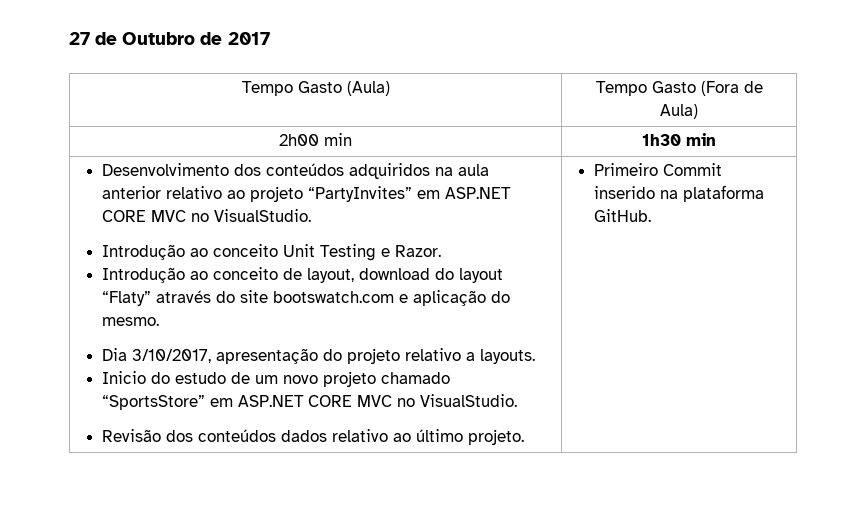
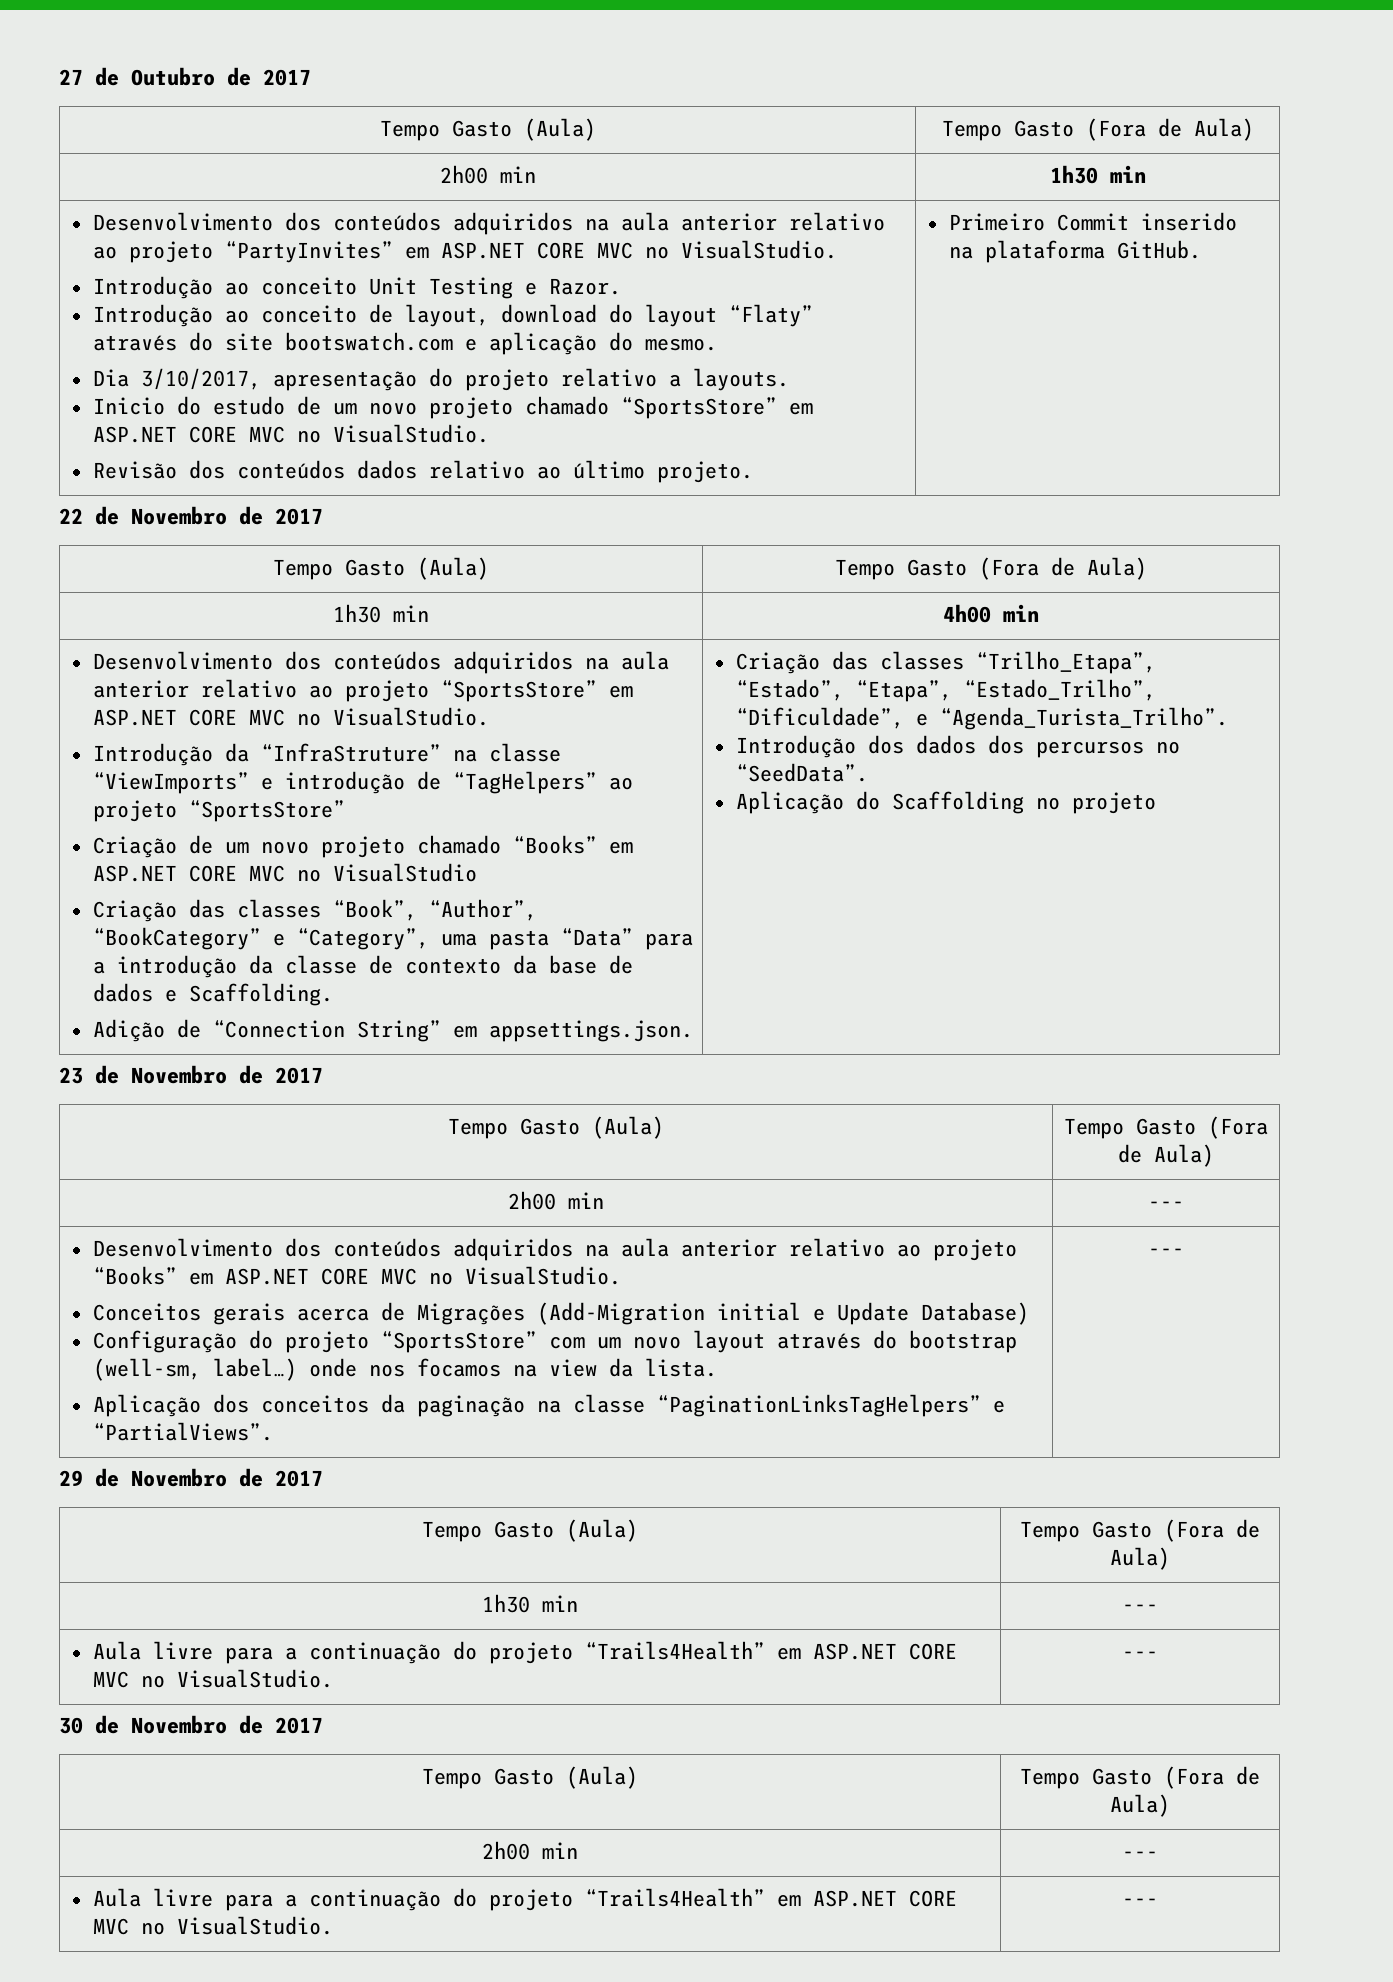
+ 22 de Novembro de 2017
+ Tempo Gasto (Aula) | Tempo Gasto (Fora de Aula)
+ 1h30 min | 4h00 min
+ Desenvolvimento dos conteúdos adquiridos na aula anterior relativo ao projeto “SportsStore” em ASP.NET CORE MVC no VisualStudio.
+ Introdução da “InfraStruture” na classe “ViewImports” e introdução de “TagHelpers” ao projeto “SportsStore”
+ Criação de um novo projeto chamado “Books” em ASP.NET CORE MVC no VisualStudio
+ Criação das classes “Book”, “Author”, “BookCategory” e “Category”, uma pasta “Data” para a introdução da classe de contexto da base de dados e Scaffolding.
+ Adição de “Connection String” em appsettings.json. | Criação das classes “Trilho_Etapa”, “Estado”, “Etapa”, “Estado_Trilho”, “Dificuldade”, e “Agenda_Turista_Trilho”.
+ Introdução dos dados dos percursos no “SeedData”.
+ Aplicação do Scaffolding no projeto
+ 23 de Novembro de 2017
+ Tempo Gasto (Aula) | Tempo Gasto (Fora de Aula)
+ 2h00 min | ---
+ Desenvolvimento dos conteúdos adquiridos na aula anterior relativo ao projeto “Books” em ASP.NET CORE MVC no VisualStudio.
+ Conceitos gerais acerca de Migrações (Add-Migration initial e Update Database)
+ Configuração do projeto “SportsStore” com um novo layout através do bootstrap (well-sm, label…) onde nos focamos na view da lista.
+ Aplicação dos conceitos da paginação na classe “PaginationLinksTagHelpers” e “PartialViews”. | ---
+ 29 de Novembro de 2017
+ Tempo Gasto (Aula) | Tempo Gasto (Fora de Aula)
+ 1h30 min | ---
+ Aula livre para a continuação do projeto “Trails4Health” em ASP.NET CORE MVC no VisualStudio. | ---
+ 30 de Novembro de 2017
+ Tempo Gasto (Aula) | Tempo Gasto (Fora de Aula)
+ 2h00 min | ---
+ Aula livre para a continuação do projeto “Trails4Health” em ASP.NET CORE MVC no VisualStudio. | ---

